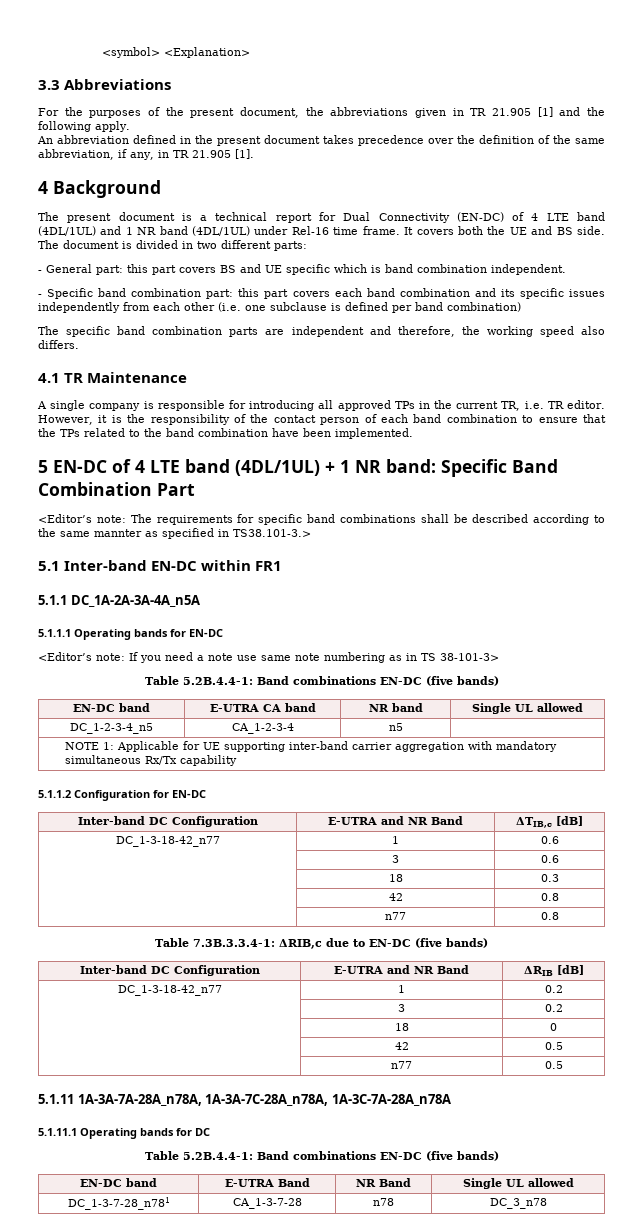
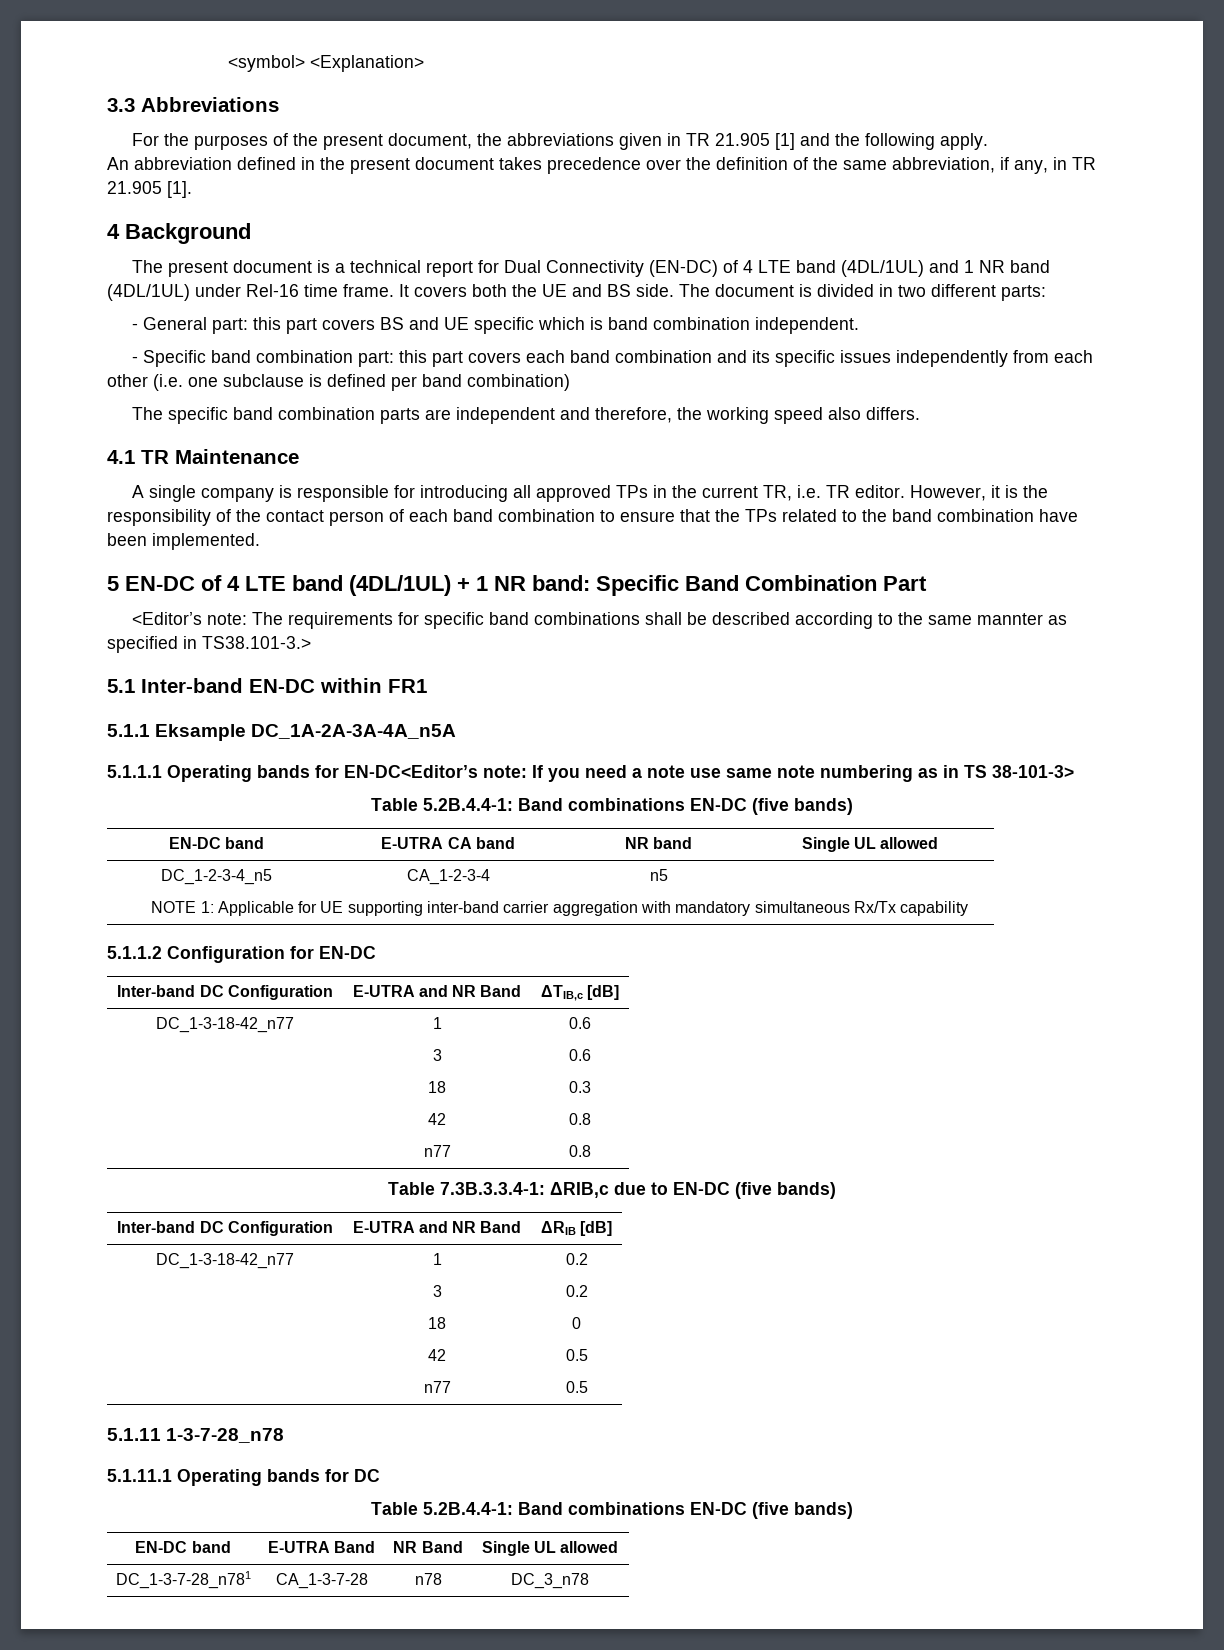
- 5.1.1 DC_1A-2A-3A-4A_n5A
+ 5.1.1 Eksample DC_1A-2A-3A-4A_n5A
- 5.1.1.1 Operating bands for EN-DC
- <Editor’s note: If you need a note use same note numbering as in TS 38-101-3>
+ 5.1.1.1 Operating bands for EN-DC<Editor’s note: If you need a note use same note numbering as in TS 38-101-3>
- 5.1.11 1A-3A-7A-28A_n78A, 1A-3A-7C-28A_n78A, 1A-3C-7A-28A_n78A
+ 5.1.11 1-3-7-28_n78

